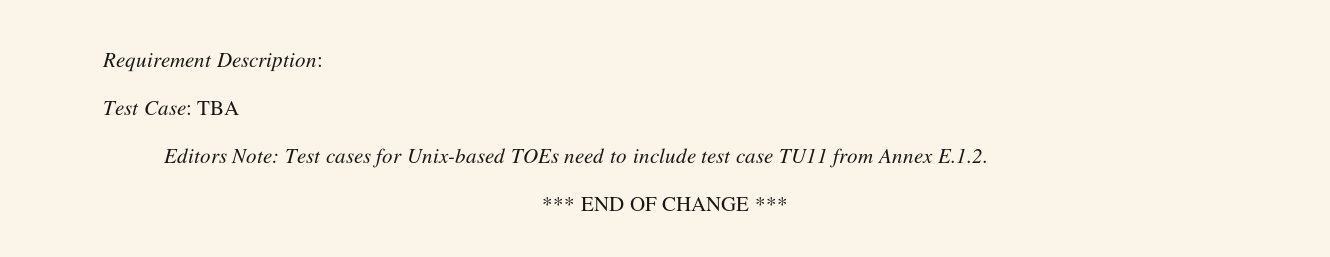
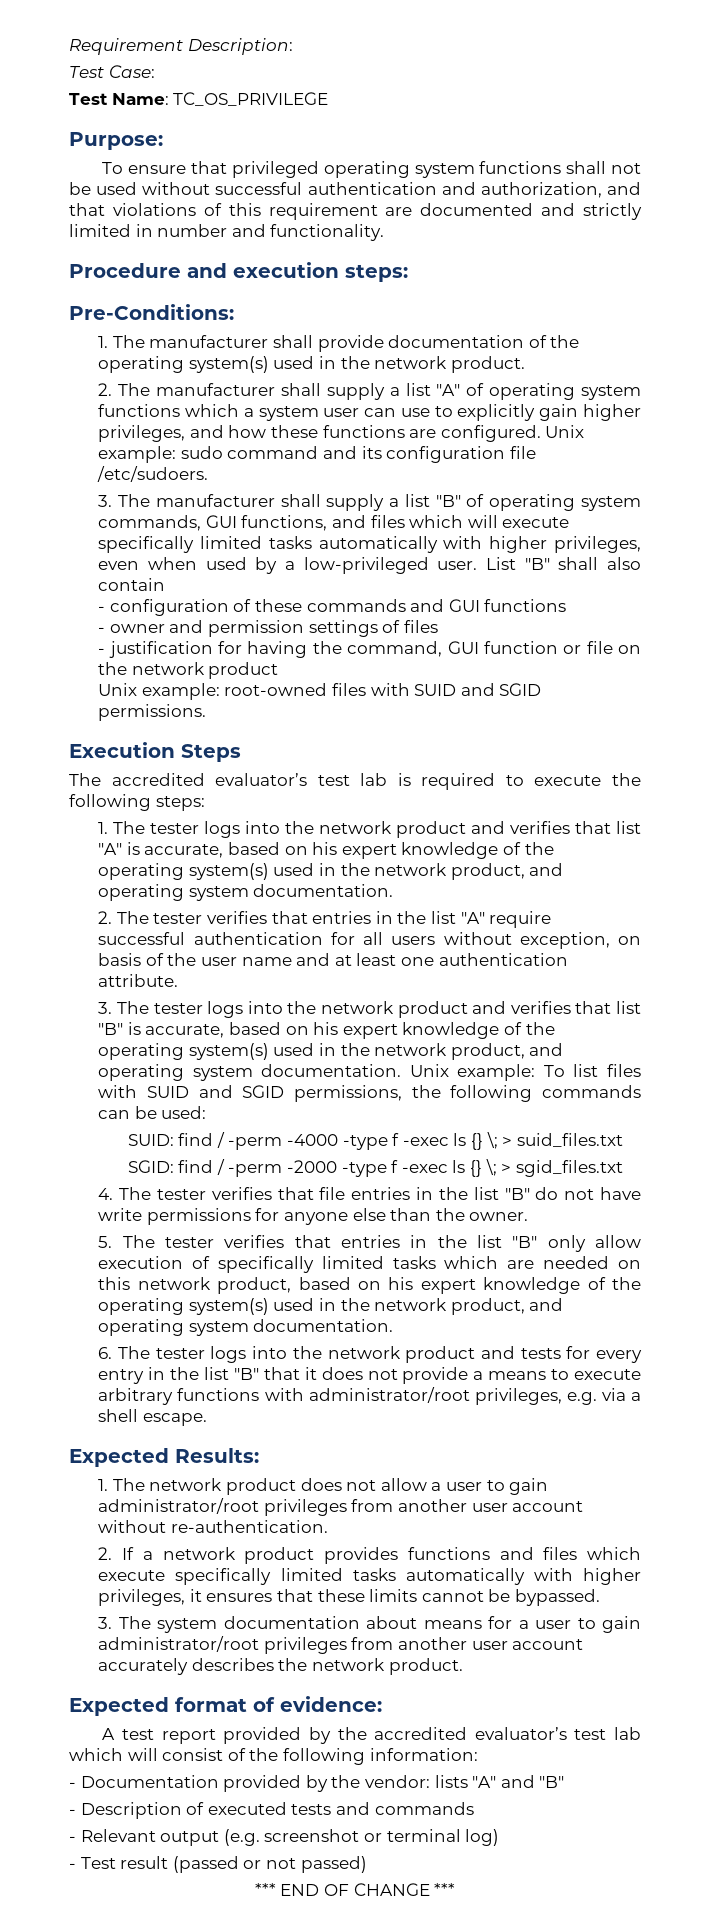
- Test Case: TBA
- Editors Note: Test cases for Unix-based TOEs need to include test case TU11 from Annex E.1.2.
+ Test Case:
+ Test Name: TC_OS_PRIVILEGE
+ Purpose:
+ To ensure that privileged operating system functions shall not be used without successful authentication and authorization, and that violations of this requirement are documented and strictly limited in number and functionality.
+ Procedure and execution steps:
+ Pre-Conditions:
+ 1. The manufacturer shall provide documentation of the operating system(s) used in the network product.
+ 2. The manufacturer shall supply a list "A" of operating system functions which a system user can use to explicitly gain higher privileges, and how these functions are configured. Unix example: sudo command and its configuration file /etc/sudoers.
+ 3. The manufacturer shall supply a list "B" of operating system commands, GUI functions, and files which will execute specifically limited tasks automatically with higher privileges, even when used by a low-privileged user. List "B" shall also contain
+ - configuration of these commands and GUI functions
+ - owner and permission settings of files
+ - justification for having the command, GUI function or file on the network product
+ Unix example: root-owned files with SUID and SGID permissions.
+ Execution Steps
+ The accredited evaluator’s test lab is required to execute the following steps:
+ 1. The tester logs into the network product and verifies that list "A" is accurate, based on his expert knowledge of the operating system(s) used in the network product, and operating system documentation.
+ 2. The tester verifies that entries in the list "A" require successful authentication for all users without exception, on basis of the user name and at least one authentication attribute.
+ 3. The tester logs into the network product and verifies that list "B" is accurate, based on his expert knowledge of the operating system(s) used in the network product, and operating system documentation. Unix example: To list files with SUID and SGID permissions, the following commands can be used:
+ SUID: find / -perm -4000 -type f -exec ls {} \; > suid_files.txt
+ SGID: find / -perm -2000 -type f -exec ls {} \; > sgid_files.txt
+ 4. The tester verifies that file entries in the list "B" do not have write permissions for anyone else than the owner.
+ 5. The tester verifies that entries in the list "B" only allow execution of specifically limited tasks which are needed on this network product, based on his expert knowledge of the operating system(s) used in the network product, and operating system documentation.
+ 6. The tester logs into the network product and tests for every entry in the list "B" that it does not provide a means to execute arbitrary functions with administrator/root privileges, e.g. via a shell escape.
+ Expected Results:
+ 1. The network product does not allow a user to gain administrator/root privileges from another user account without re-authentication.
+ 2. If a network product provides functions and files which execute specifically limited tasks automatically with higher privileges, it ensures that these limits cannot be bypassed.
+ 3. The system documentation about means for a user to gain administrator/root privileges from another user account accurately describes the network product.
+ Expected format of evidence:
+ A test report provided by the accredited evaluator’s test lab which will consist of the following information:
+ - Documentation provided by the vendor: lists "A" and "B"
+ - Description of executed tests and commands
+ - Relevant output (e.g. screenshot or terminal log)
+ - Test result (passed or not passed)

